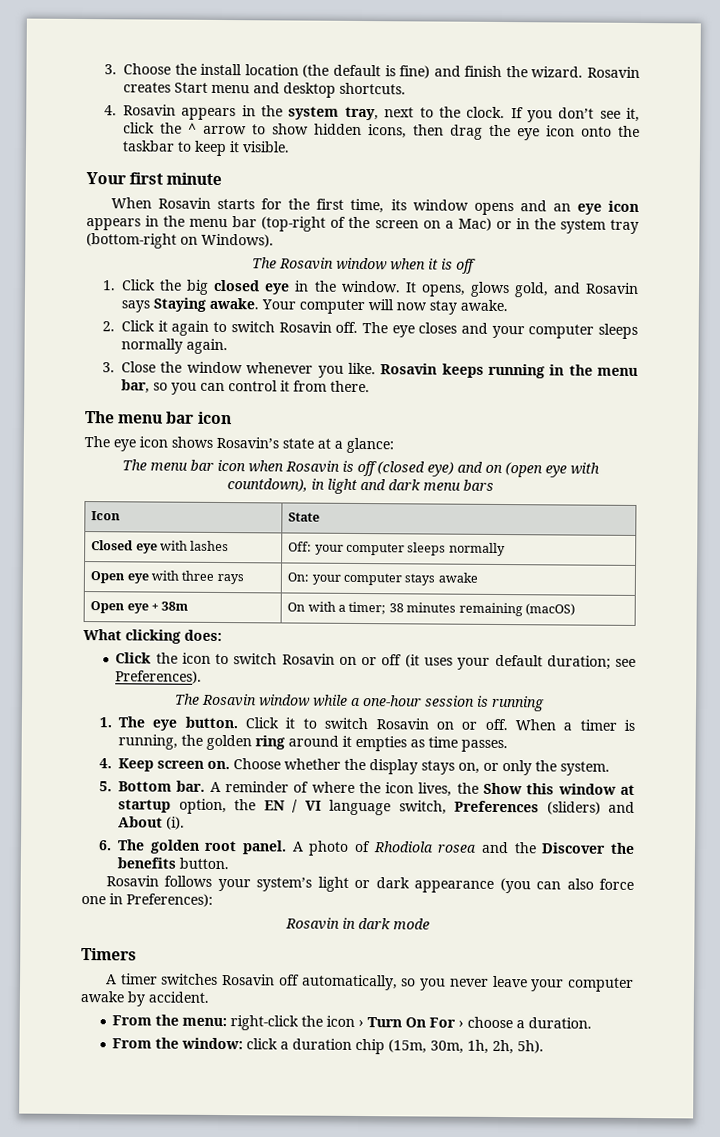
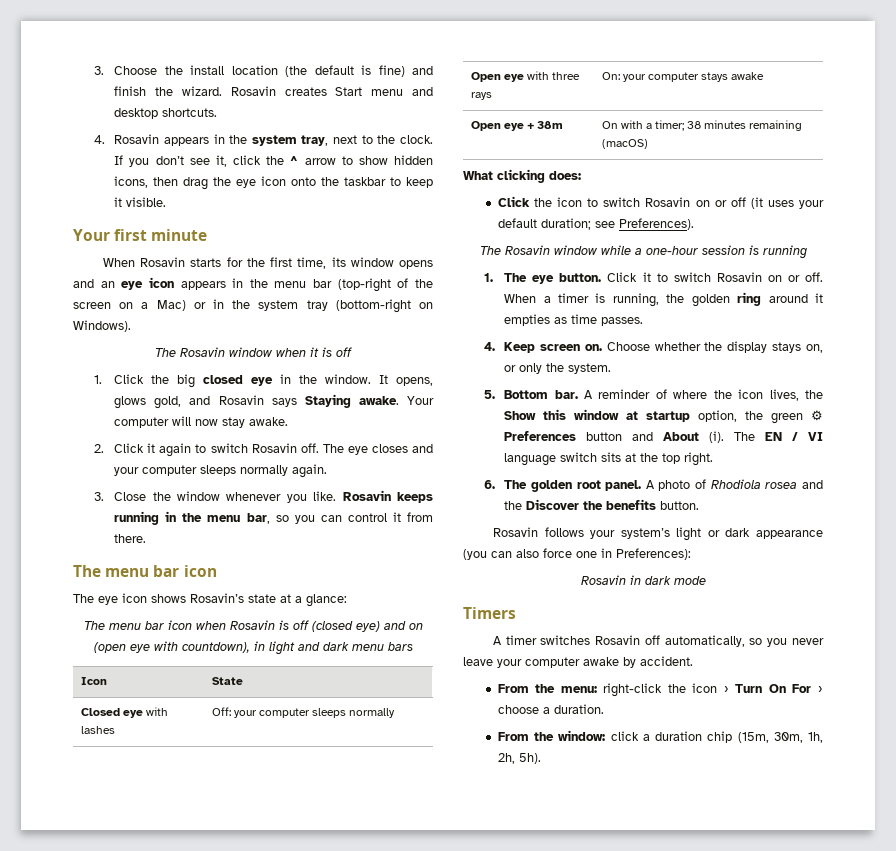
- A reminder of where the icon lives, the Show this window at startup option, the EN / VI language switch, Preferences (sliders) and About (i).
+ A reminder of where the icon lives, the Show this window at startup option, the green ⚙ Preferences button and About (i). The EN / VI language switch sits at the top right.

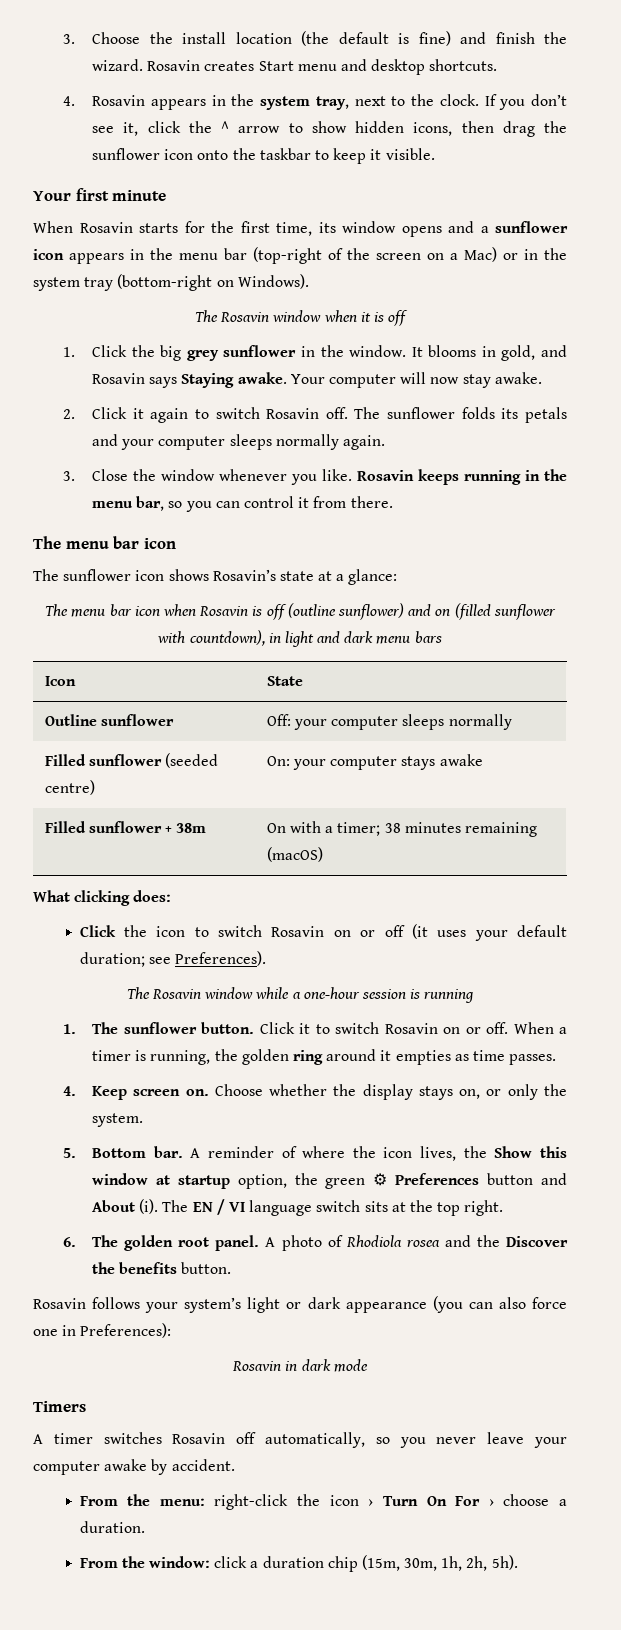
- If you don’t see it, click the ^ arrow to show hidden icons, then drag the eye icon onto the taskbar to keep it visible.
+ If you don’t see it, click the ^ arrow to show hidden icons, then drag the sunflower icon onto the taskbar to keep it visible.
- When Rosavin starts for the first time, its window opens and an eye icon appears in the menu bar (top-right of the screen on a Mac) or in the system tray (bottom-right on Windows).
+ When Rosavin starts for the first time, its window opens and a sunflower icon appears in the menu bar (top-right of the screen on a Mac) or in the system tray (bottom-right on Windows).
- 1. Click the big closed eye in the window.
+ 1. Click the big grey sunflower in the window.
- It opens, glows gold, and Rosavin says Staying awake.
+ It blooms in gold, and Rosavin says Staying awake.
- The eye closes and your computer sleeps normally again.
+ The sunflower folds its petals and your computer sleeps normally again.
- The eye icon shows Rosavin’s state at a glance:
+ The sunflower icon shows Rosavin’s state at a glance:
- The menu bar icon when Rosavin is off (closed eye) and on (open eye with countdown), in light and dark menu bars
+ The menu bar icon when Rosavin is off (outline sunflower) and on (filled sunflower with countdown), in light and dark menu bars
- Closed eye with lashes | Off: your computer sleeps normally
+ Outline sunflower | Off: your computer sleeps normally
- Open eye with three rays | On: your computer stays awake
+ Filled sunflower (seeded centre) | On: your computer stays awake
- Open eye + 38m | On with a timer; 38 minutes remaining (macOS)
+ Filled sunflower + 38m | On with a timer; 38 minutes remaining (macOS)
- 1. The eye button.
+ 1. The sunflower button.

